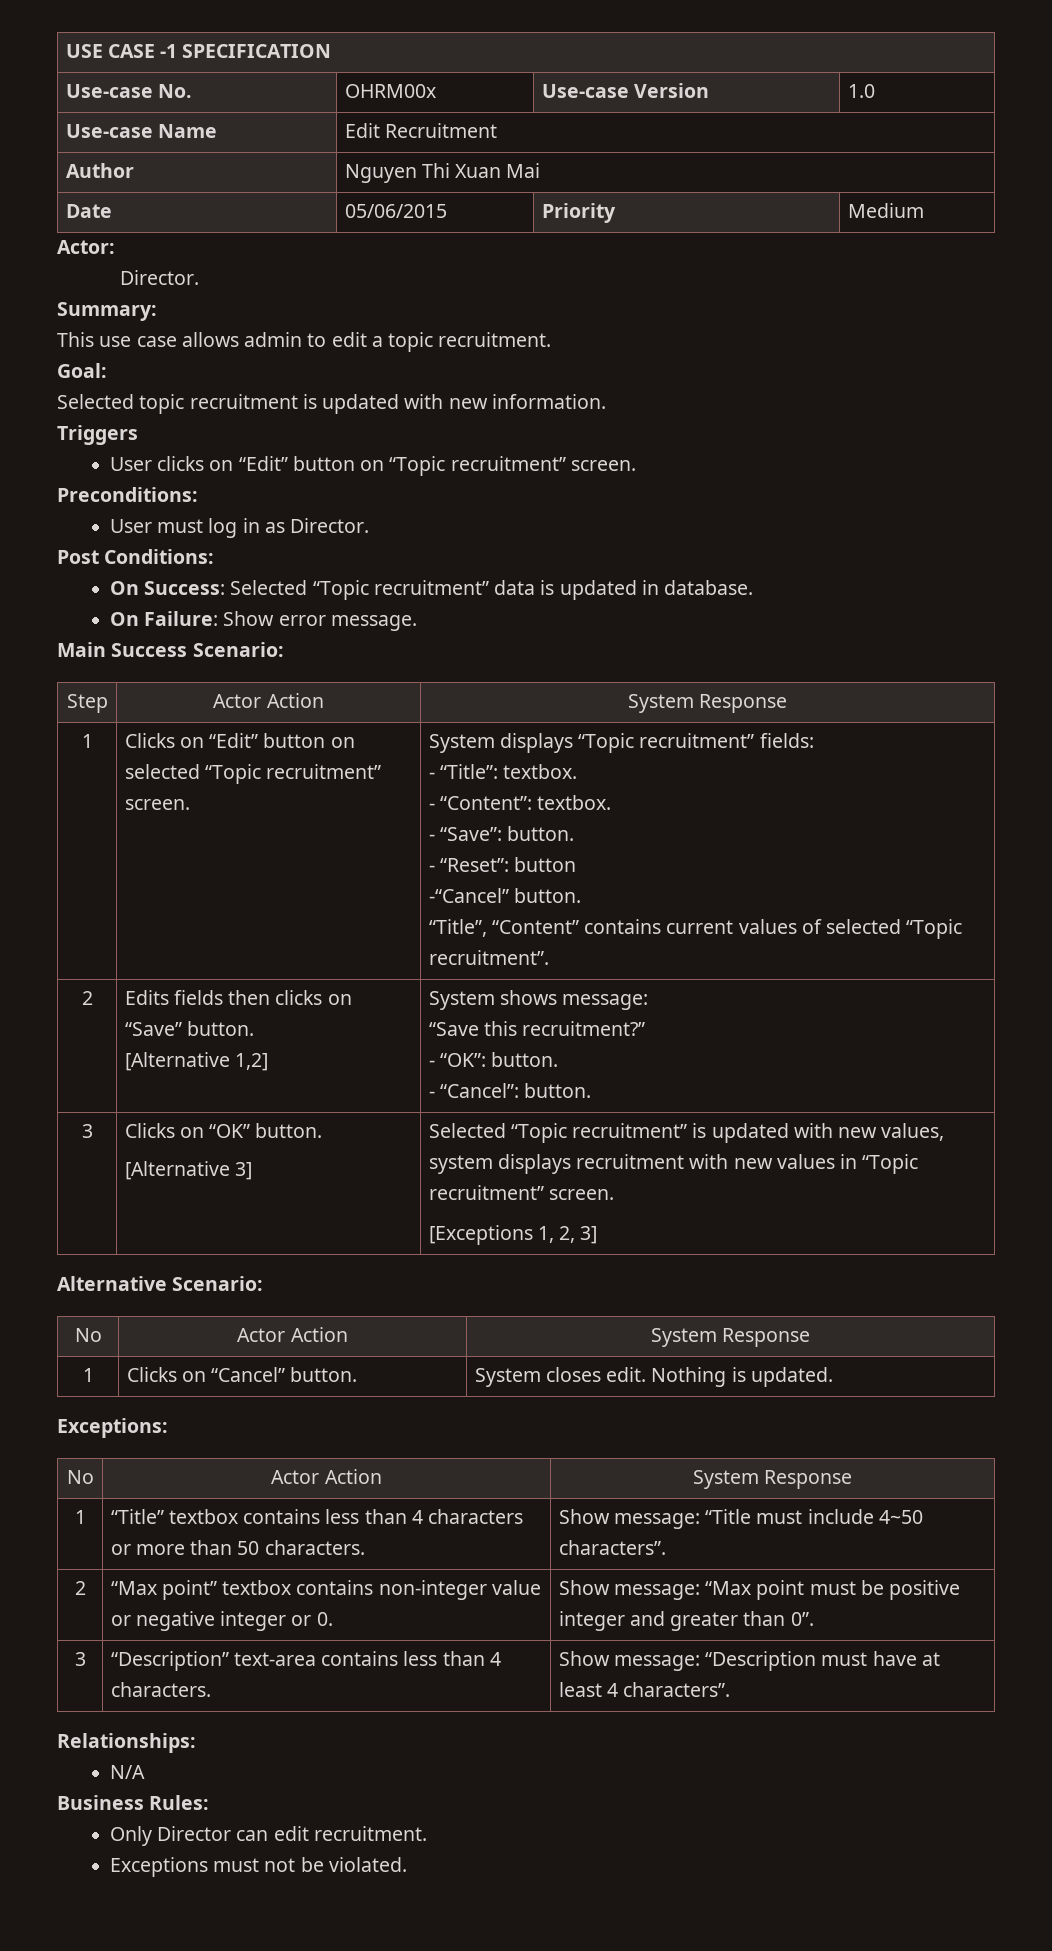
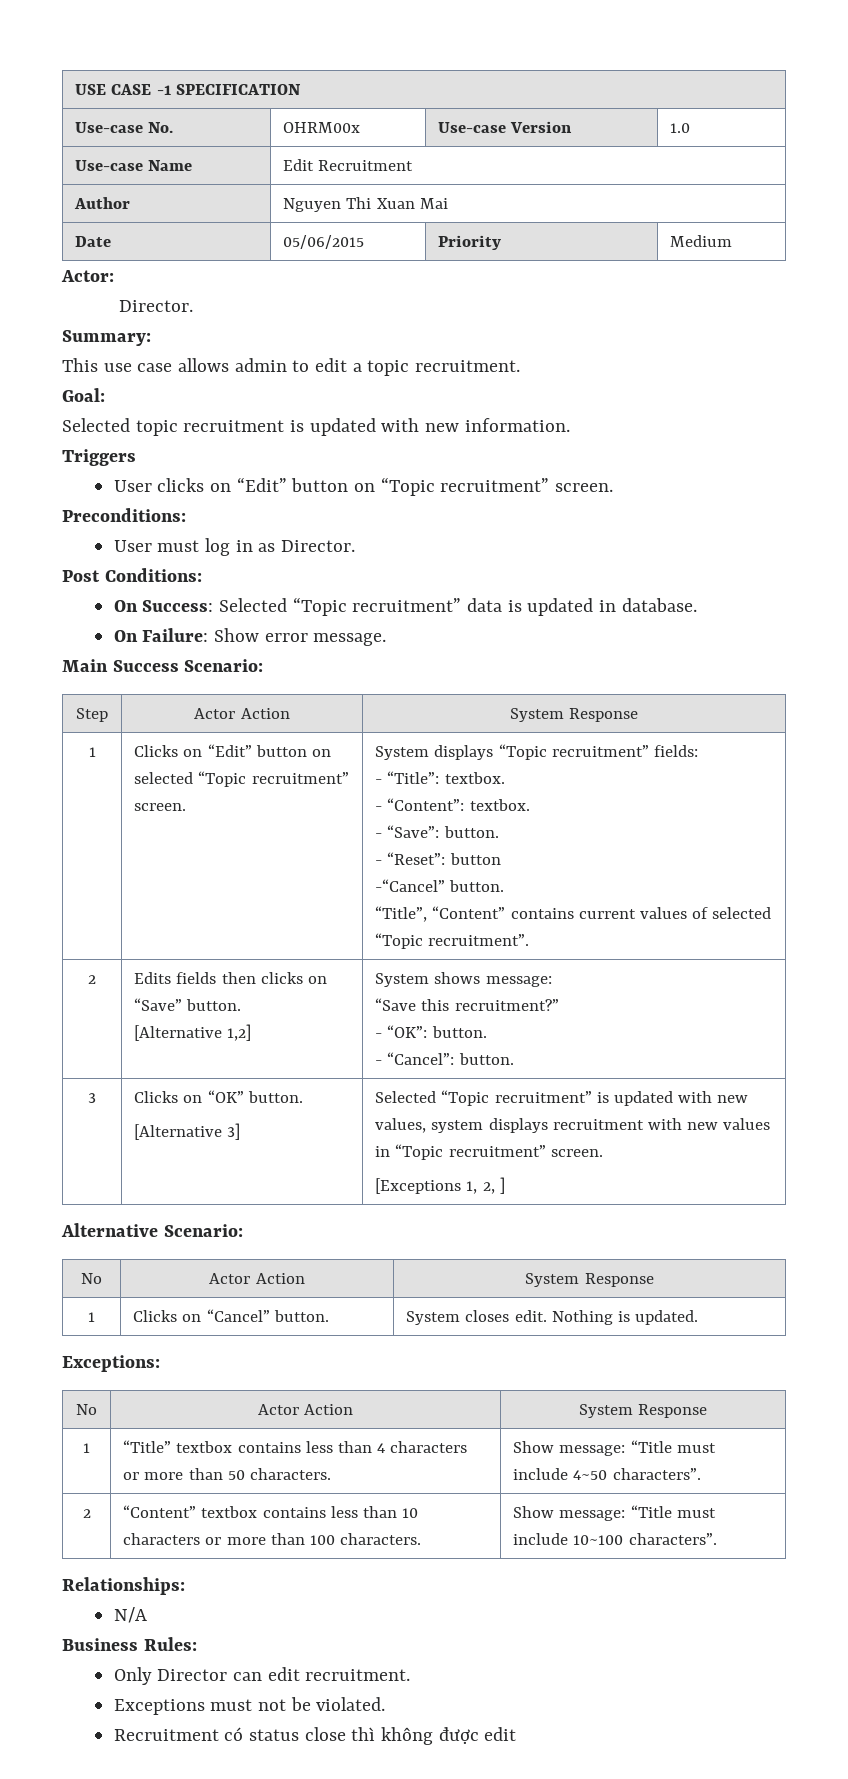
  3 | Clicks on “OK” button.
  [Alternative 3] | Selected “Topic recruitment” is updated with new values, system displays recruitment with new values in “Topic recruitment” screen.
- [Exceptions 1, 2, 3]
+ [Exceptions 1, 2, ]
- 2 | “Max point” textbox contains non-integer value or negative integer or 0. | Show message: “Max point must be positive integer and greater than 0”.
- 3 | “Description” text-area contains less than 4 characters. | Show message: “Description must have at least 4 characters”.
+ 2 | “Content” textbox contains less than 10 characters or more than 100 characters. | Show message: “Title must include 10~100 characters”.
+ Recruitment có status close thì không được edit

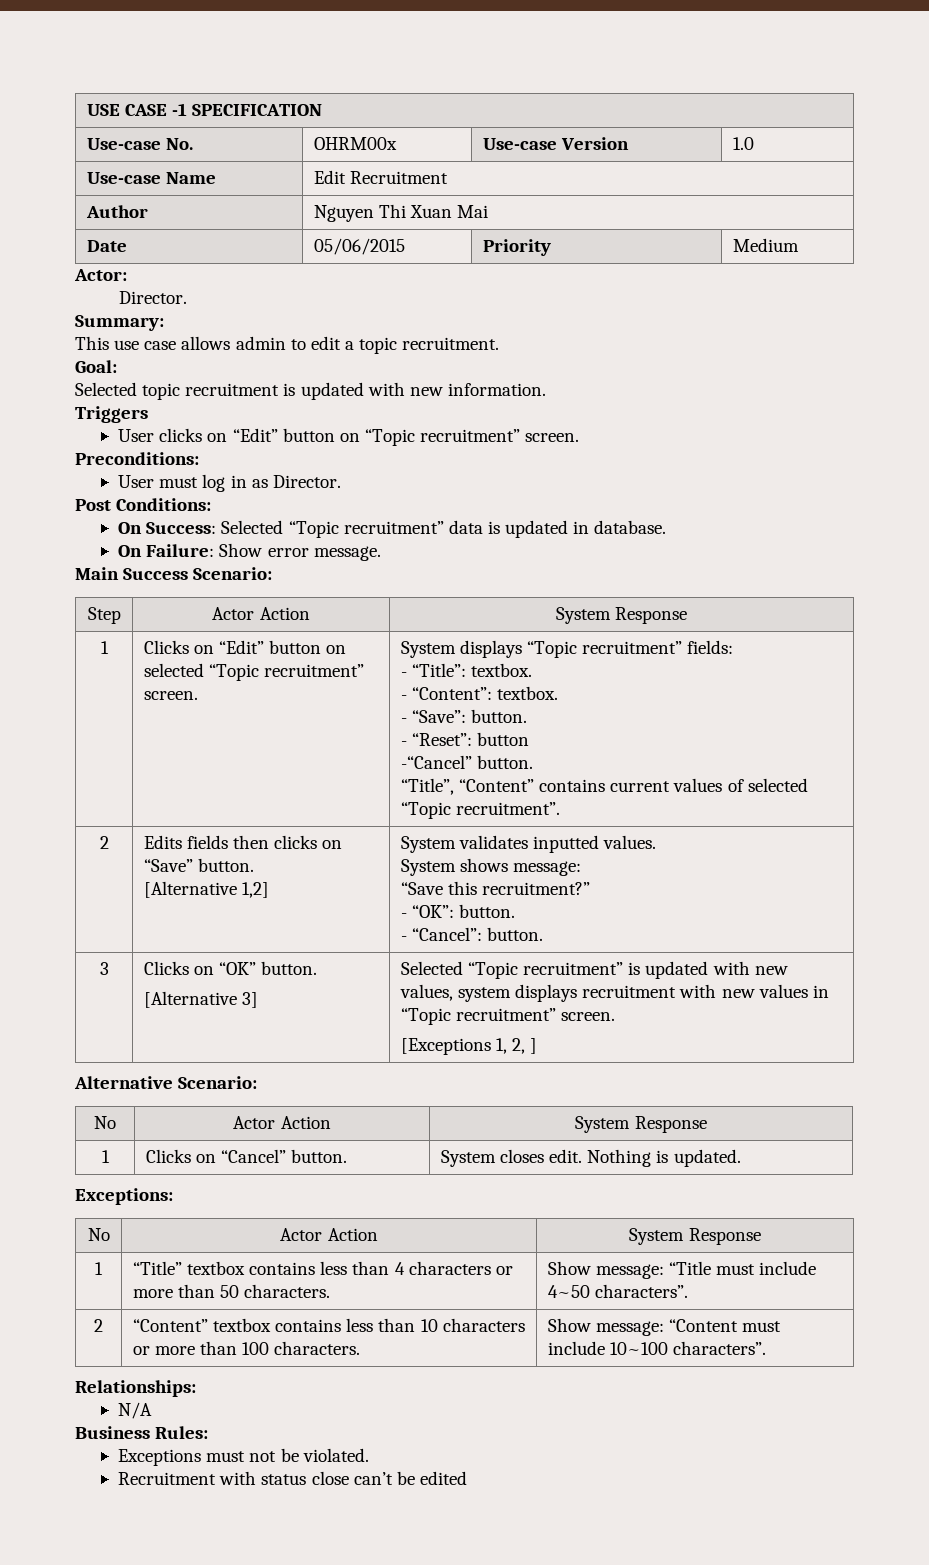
  2 | Edits fields then clicks on “Save” button.
- [Alternative 1,2] | System shows message:
+ [Alternative 1,2] | System validates inputted values.
+ System shows message:
- 2 | “Content” textbox contains less than 10 characters or more than 100 characters. | Show message: “Title must include 10~100 characters”.
+ 2 | “Content” textbox contains less than 10 characters or more than 100 characters. | Show message: “Content must include 10~100 characters”.
- Only Director can edit recruitment.
- Recruitment có status close thì không được edit
+ Recruitment with status close can’t be edited

